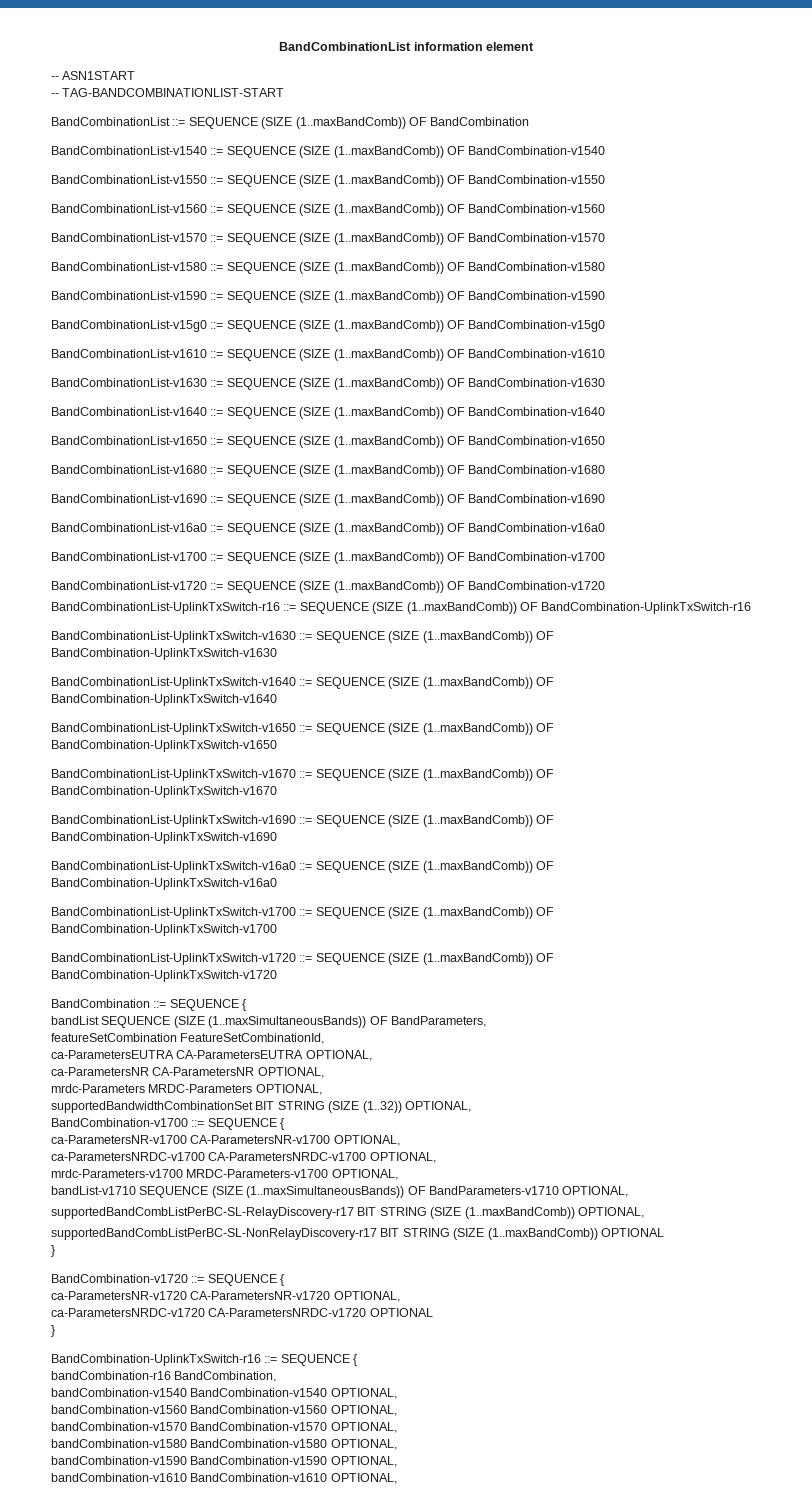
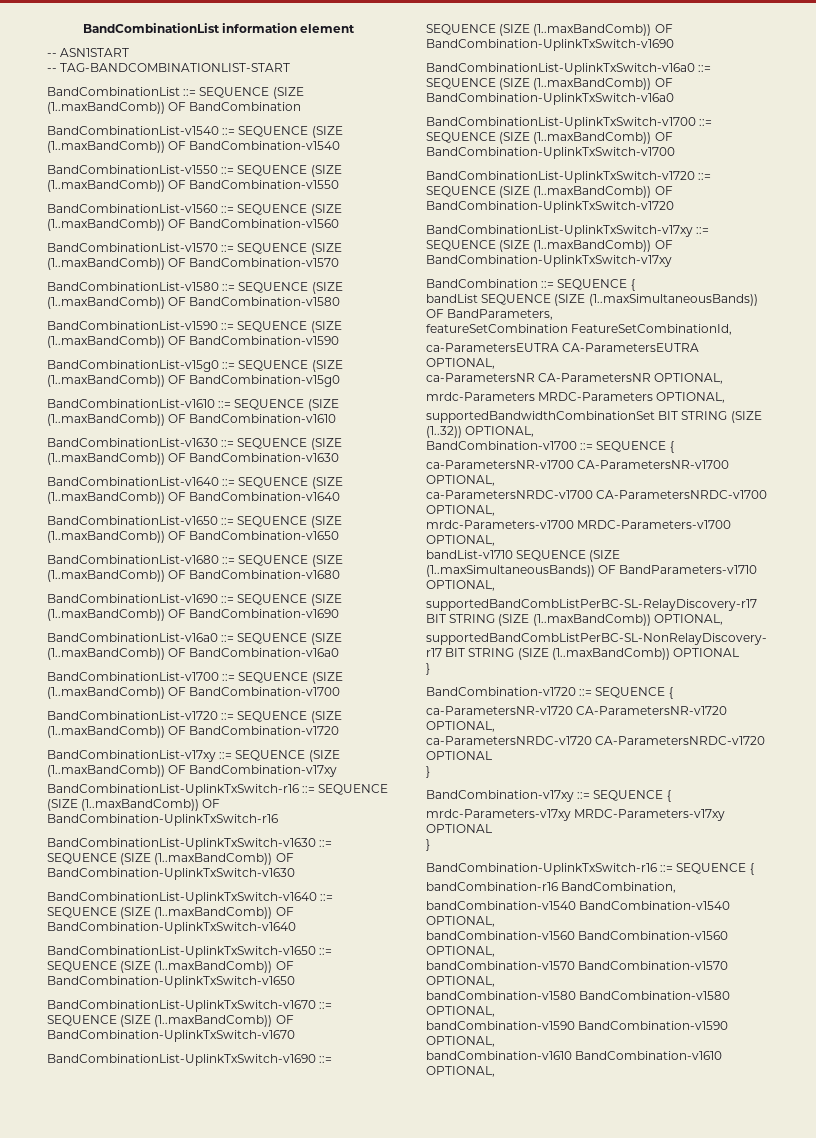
+ BandCombinationList-v17xy ::= SEQUENCE (SIZE (1..maxBandComb)) OF BandCombination-v17xy
+ BandCombinationList-UplinkTxSwitch-v17xy ::= SEQUENCE (SIZE (1..maxBandComb)) OF BandCombination-UplinkTxSwitch-v17xy
+ BandCombination-v17xy ::= SEQUENCE {
+ mrdc-Parameters-v17xy MRDC-Parameters-v17xy OPTIONAL
+ }

